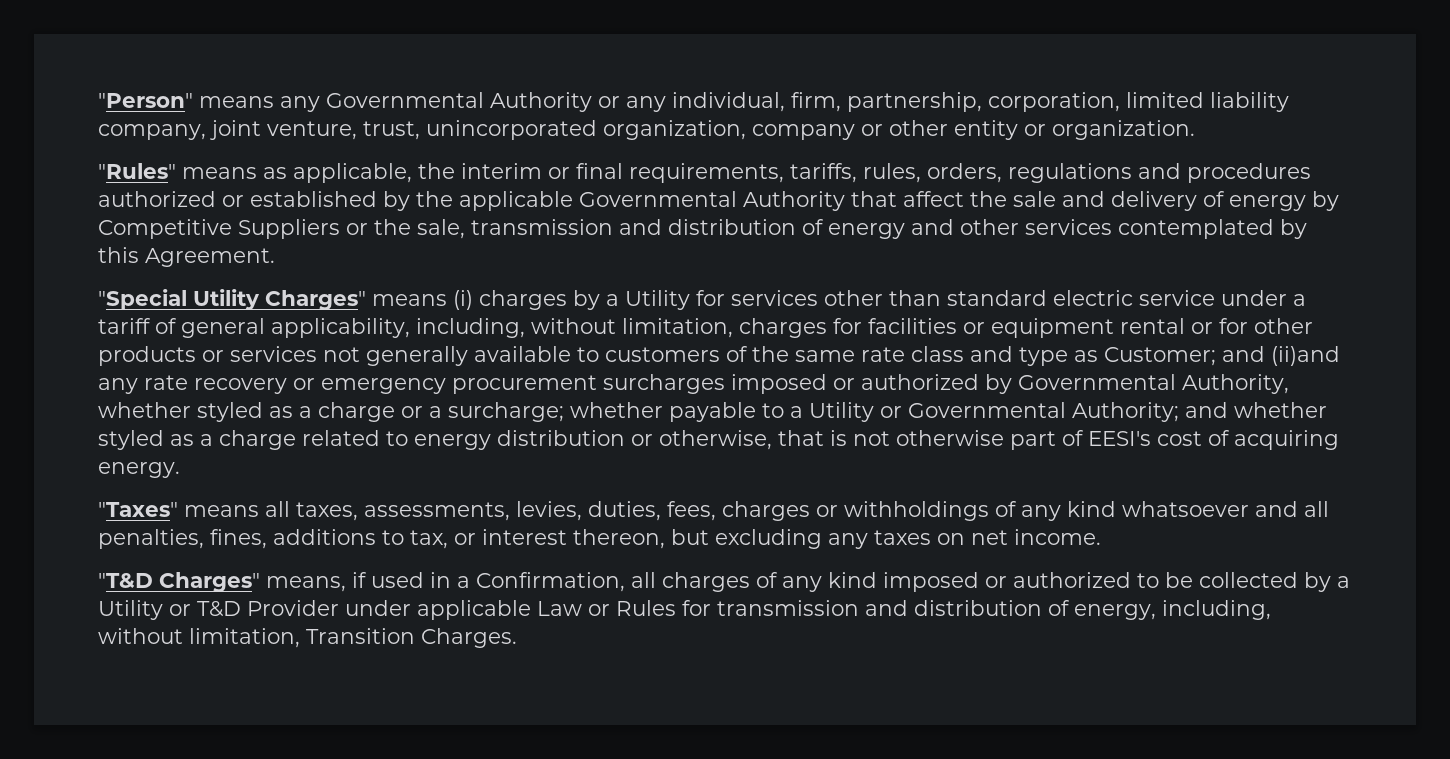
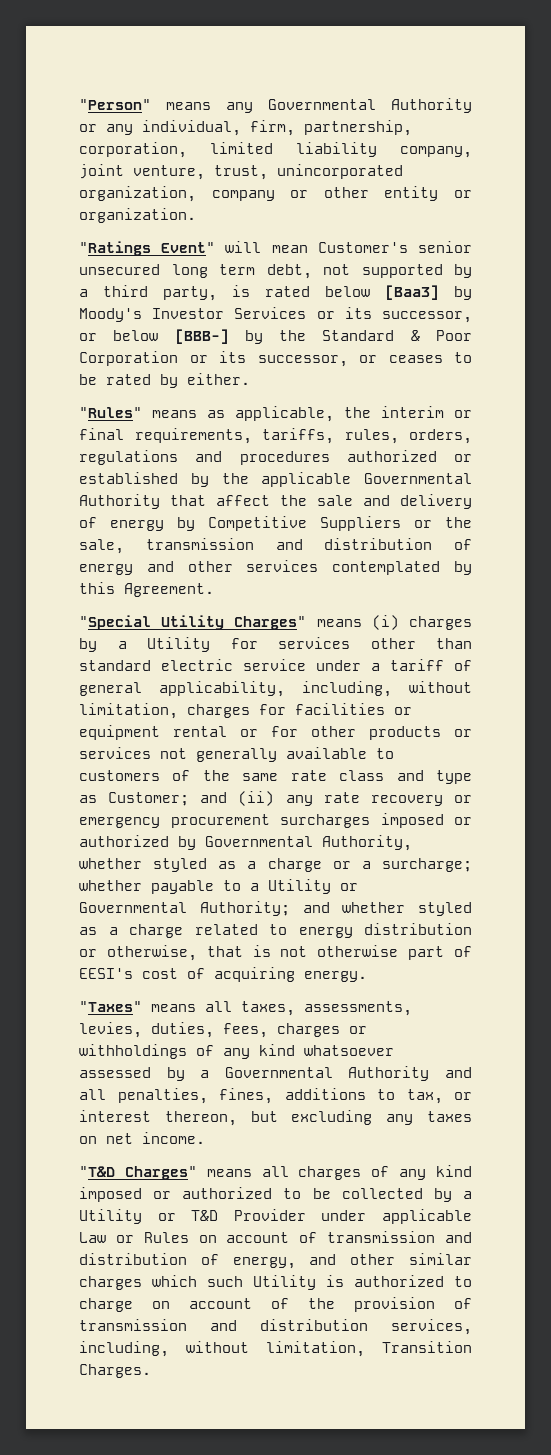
+ "Ratings Event" will mean Customer's senior unsecured long term debt, not supported by a third party, is rated below [Baa3] by Moody's Investor Services or its successor, or below [BBB-] by the Standard & Poor Corporation or its successor, or ceases to be rated by either.
- and (ii)and any rate recovery or emergency procurement surcharges imposed or authorized by Governmental Authority, whether styled as a charge or a surcharge;
+ and (ii) any rate recovery or emergency procurement surcharges imposed or authorized by Governmental Authority, whether styled as a charge or a surcharge;
- "Taxes" means all taxes, assessments, levies, duties, fees, charges or withholdings of any kind whatsoever and all penalties, fines, additions to tax, or interest thereon, but excluding any taxes on net income.
+ "Taxes" means all taxes, assessments, levies, duties, fees, charges or withholdings of any kind whatsoever assessed by a Governmental Authority and all penalties, fines, additions to tax, or interest thereon, but excluding any taxes on net income.
- "T&D Charges" means, if used in a Confirmation, all charges of any kind imposed or authorized to be collected by a Utility or T&D Provider under applicable Law or Rules for transmission and distribution of energy, including, without limitation, Transition Charges.
+ "T&D Charges" means all charges of any kind imposed or authorized to be collected by a Utility or T&D Provider under applicable Law or Rules on account of transmission and distribution of energy, and other similar charges which such Utility is authorized to charge on account of the provision of transmission and distribution services, including, without limitation, Transition Charges.

